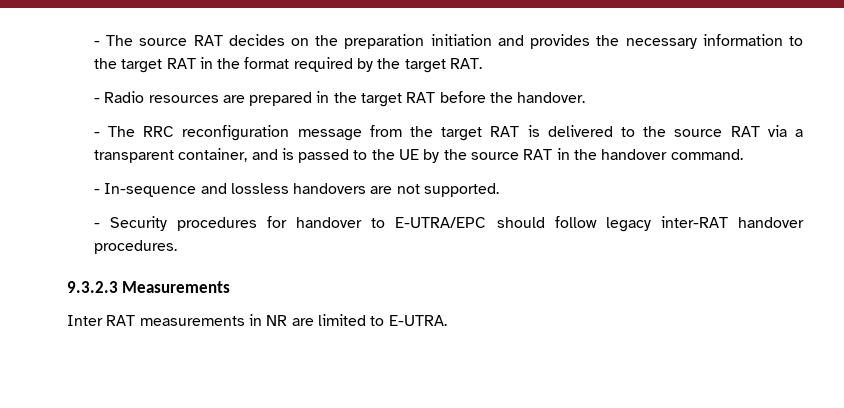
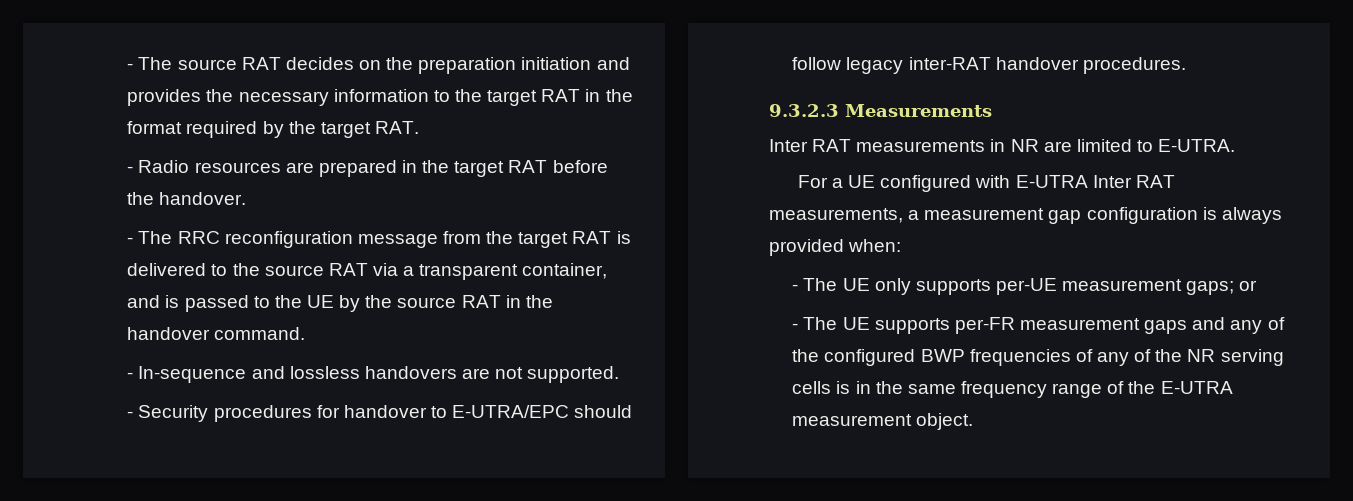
+ For a UE configured with E-UTRA Inter RAT measurements, a measurement gap configuration is always provided when:
+ - The UE only supports per-UE measurement gaps; or
+ - The UE supports per-FR measurement gaps and any of the configured BWP frequencies of any of the NR serving cells is in the same frequency range of the E-UTRA measurement object.

